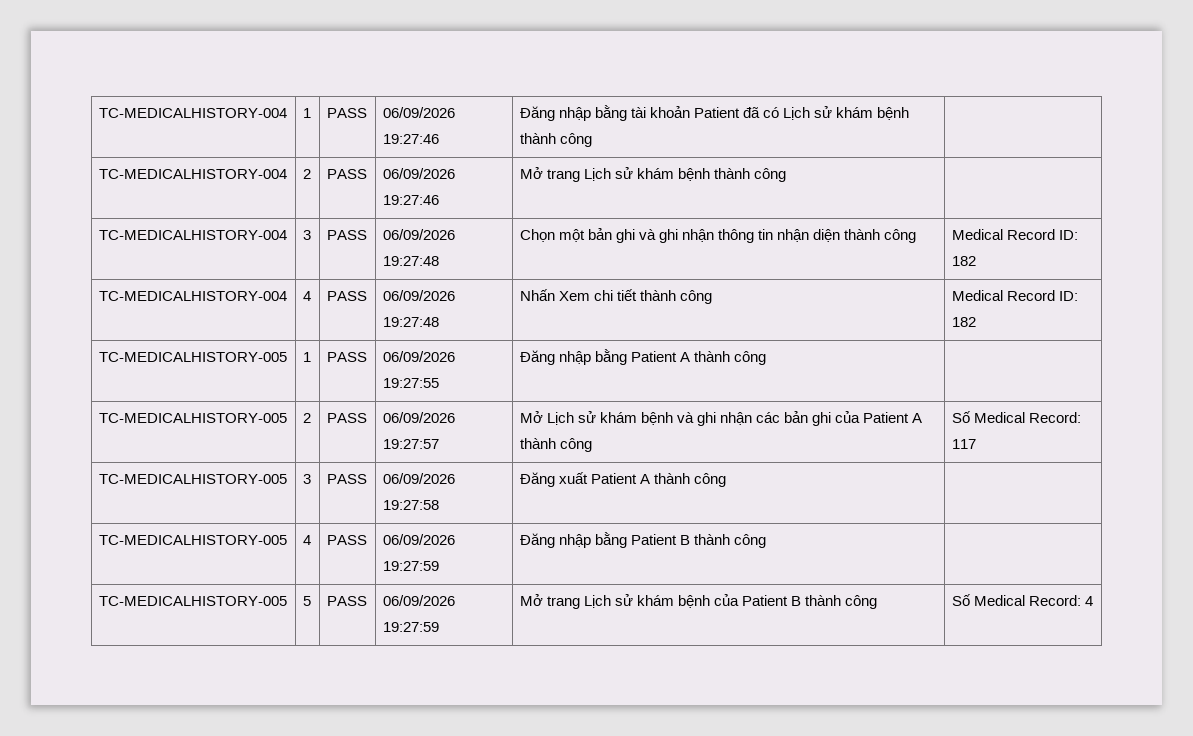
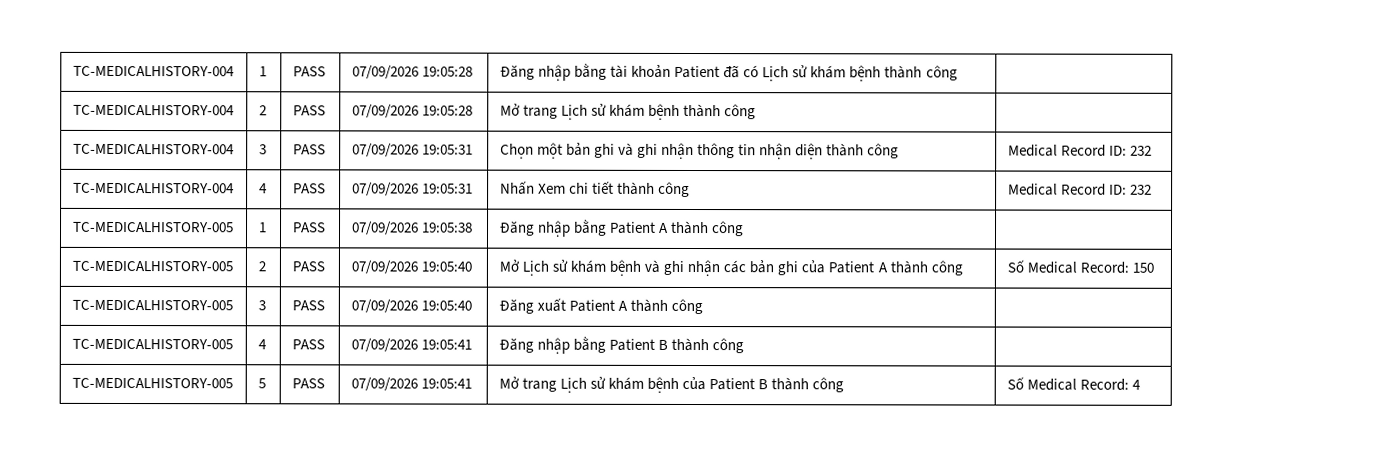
- TC-MEDICALHISTORY-004 | 1 | PASS | 06/09/2026 19:27:46 | Đăng nhập bằng tài khoản Patient đã có Lịch sử khám bệnh thành công |
+ TC-MEDICALHISTORY-004 | 1 | PASS | 07/09/2026 19:05:28 | Đăng nhập bằng tài khoản Patient đã có Lịch sử khám bệnh thành công |
- TC-MEDICALHISTORY-004 | 2 | PASS | 06/09/2026 19:27:46 | Mở trang Lịch sử khám bệnh thành công |
+ TC-MEDICALHISTORY-004 | 2 | PASS | 07/09/2026 19:05:28 | Mở trang Lịch sử khám bệnh thành công |
- TC-MEDICALHISTORY-004 | 3 | PASS | 06/09/2026 19:27:48 | Chọn một bản ghi và ghi nhận thông tin nhận diện thành công | Medical Record ID: 182
+ TC-MEDICALHISTORY-004 | 3 | PASS | 07/09/2026 19:05:31 | Chọn một bản ghi và ghi nhận thông tin nhận diện thành công | Medical Record ID: 232
- TC-MEDICALHISTORY-004 | 4 | PASS | 06/09/2026 19:27:48 | Nhấn Xem chi tiết thành công | Medical Record ID: 182
+ TC-MEDICALHISTORY-004 | 4 | PASS | 07/09/2026 19:05:31 | Nhấn Xem chi tiết thành công | Medical Record ID: 232
- TC-MEDICALHISTORY-005 | 1 | PASS | 06/09/2026 19:27:55 | Đăng nhập bằng Patient A thành công |
+ TC-MEDICALHISTORY-005 | 1 | PASS | 07/09/2026 19:05:38 | Đăng nhập bằng Patient A thành công |
- TC-MEDICALHISTORY-005 | 2 | PASS | 06/09/2026 19:27:57 | Mở Lịch sử khám bệnh và ghi nhận các bản ghi của Patient A thành công | Số Medical Record: 117
+ TC-MEDICALHISTORY-005 | 2 | PASS | 07/09/2026 19:05:40 | Mở Lịch sử khám bệnh và ghi nhận các bản ghi của Patient A thành công | Số Medical Record: 150
- TC-MEDICALHISTORY-005 | 3 | PASS | 06/09/2026 19:27:58 | Đăng xuất Patient A thành công |
+ TC-MEDICALHISTORY-005 | 3 | PASS | 07/09/2026 19:05:40 | Đăng xuất Patient A thành công |
- TC-MEDICALHISTORY-005 | 4 | PASS | 06/09/2026 19:27:59 | Đăng nhập bằng Patient B thành công |
+ TC-MEDICALHISTORY-005 | 4 | PASS | 07/09/2026 19:05:41 | Đăng nhập bằng Patient B thành công |
- TC-MEDICALHISTORY-005 | 5 | PASS | 06/09/2026 19:27:59 | Mở trang Lịch sử khám bệnh của Patient B thành công | Số Medical Record: 4
+ TC-MEDICALHISTORY-005 | 5 | PASS | 07/09/2026 19:05:41 | Mở trang Lịch sử khám bệnh của Patient B thành công | Số Medical Record: 4

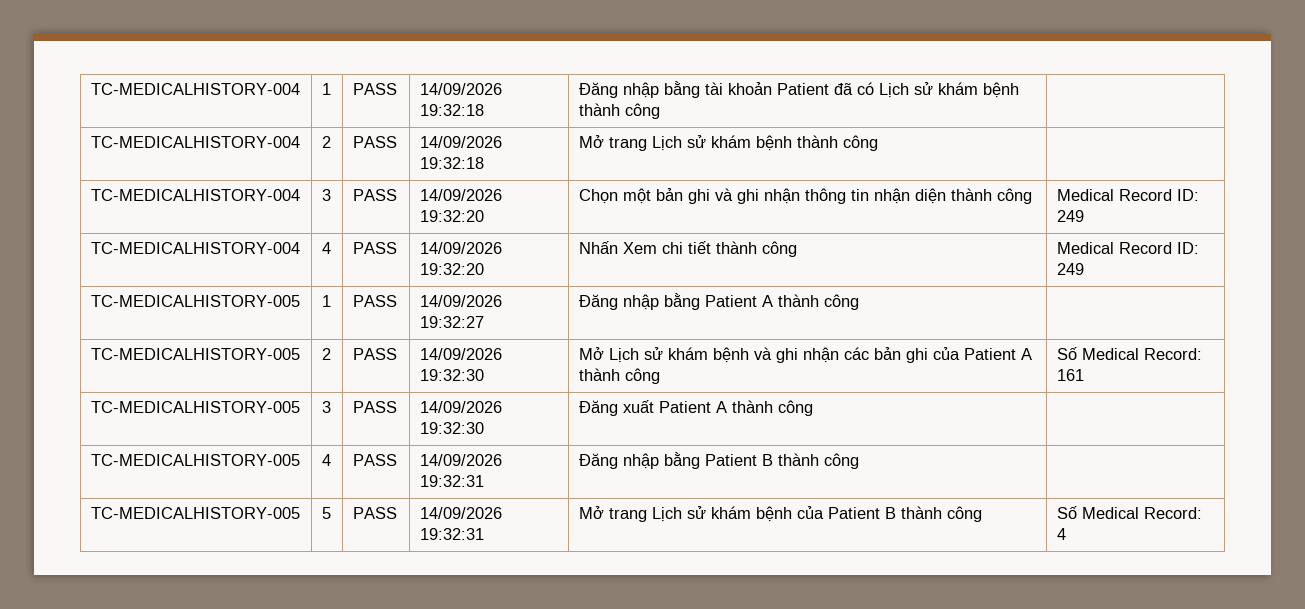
- TC-MEDICALHISTORY-004 | 1 | PASS | 07/09/2026 19:05:28 | Đăng nhập bằng tài khoản Patient đã có Lịch sử khám bệnh thành công |
+ TC-MEDICALHISTORY-004 | 1 | PASS | 14/09/2026 19:32:18 | Đăng nhập bằng tài khoản Patient đã có Lịch sử khám bệnh thành công |
- TC-MEDICALHISTORY-004 | 2 | PASS | 07/09/2026 19:05:28 | Mở trang Lịch sử khám bệnh thành công |
+ TC-MEDICALHISTORY-004 | 2 | PASS | 14/09/2026 19:32:18 | Mở trang Lịch sử khám bệnh thành công |
- TC-MEDICALHISTORY-004 | 3 | PASS | 07/09/2026 19:05:31 | Chọn một bản ghi và ghi nhận thông tin nhận diện thành công | Medical Record ID: 232
+ TC-MEDICALHISTORY-004 | 3 | PASS | 14/09/2026 19:32:20 | Chọn một bản ghi và ghi nhận thông tin nhận diện thành công | Medical Record ID: 249
- TC-MEDICALHISTORY-004 | 4 | PASS | 07/09/2026 19:05:31 | Nhấn Xem chi tiết thành công | Medical Record ID: 232
+ TC-MEDICALHISTORY-004 | 4 | PASS | 14/09/2026 19:32:20 | Nhấn Xem chi tiết thành công | Medical Record ID: 249
- TC-MEDICALHISTORY-005 | 1 | PASS | 07/09/2026 19:05:38 | Đăng nhập bằng Patient A thành công |
+ TC-MEDICALHISTORY-005 | 1 | PASS | 14/09/2026 19:32:27 | Đăng nhập bằng Patient A thành công |
- TC-MEDICALHISTORY-005 | 2 | PASS | 07/09/2026 19:05:40 | Mở Lịch sử khám bệnh và ghi nhận các bản ghi của Patient A thành công | Số Medical Record: 150
+ TC-MEDICALHISTORY-005 | 2 | PASS | 14/09/2026 19:32:30 | Mở Lịch sử khám bệnh và ghi nhận các bản ghi của Patient A thành công | Số Medical Record: 161
- TC-MEDICALHISTORY-005 | 3 | PASS | 07/09/2026 19:05:40 | Đăng xuất Patient A thành công |
+ TC-MEDICALHISTORY-005 | 3 | PASS | 14/09/2026 19:32:30 | Đăng xuất Patient A thành công |
- TC-MEDICALHISTORY-005 | 4 | PASS | 07/09/2026 19:05:41 | Đăng nhập bằng Patient B thành công |
+ TC-MEDICALHISTORY-005 | 4 | PASS | 14/09/2026 19:32:31 | Đăng nhập bằng Patient B thành công |
- TC-MEDICALHISTORY-005 | 5 | PASS | 07/09/2026 19:05:41 | Mở trang Lịch sử khám bệnh của Patient B thành công | Số Medical Record: 4
+ TC-MEDICALHISTORY-005 | 5 | PASS | 14/09/2026 19:32:31 | Mở trang Lịch sử khám bệnh của Patient B thành công | Số Medical Record: 4

